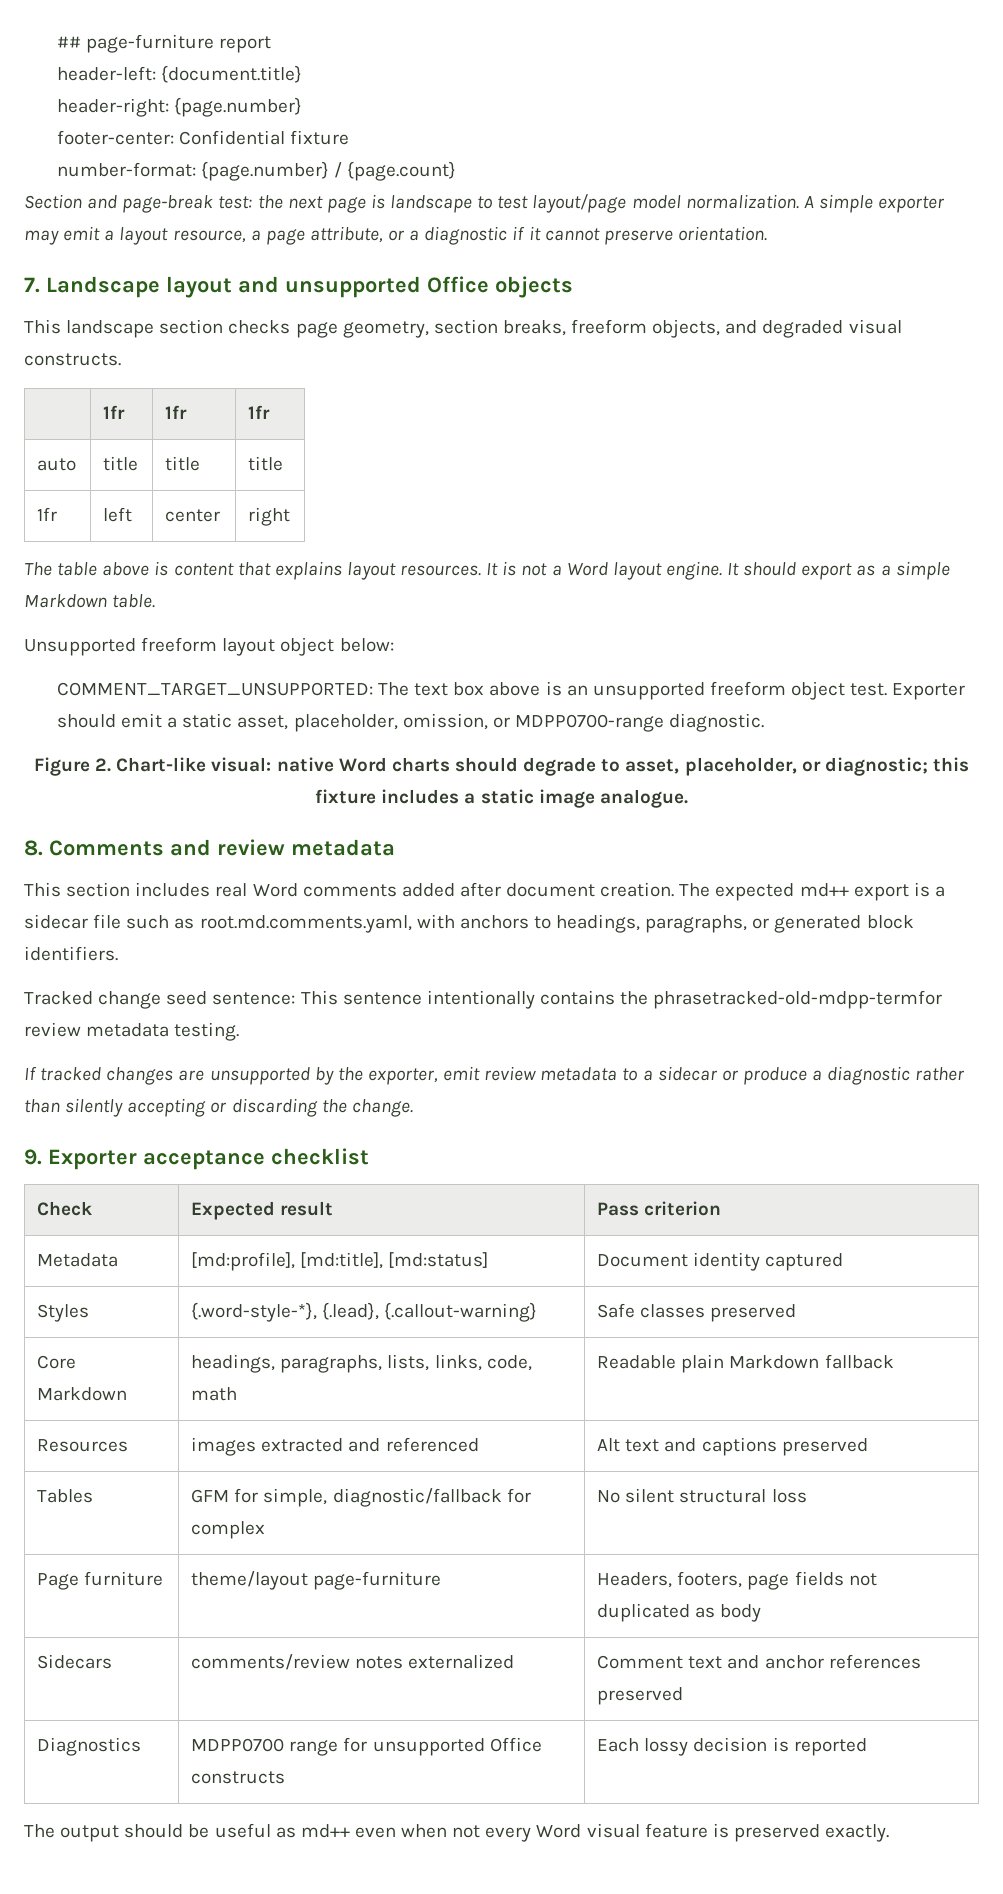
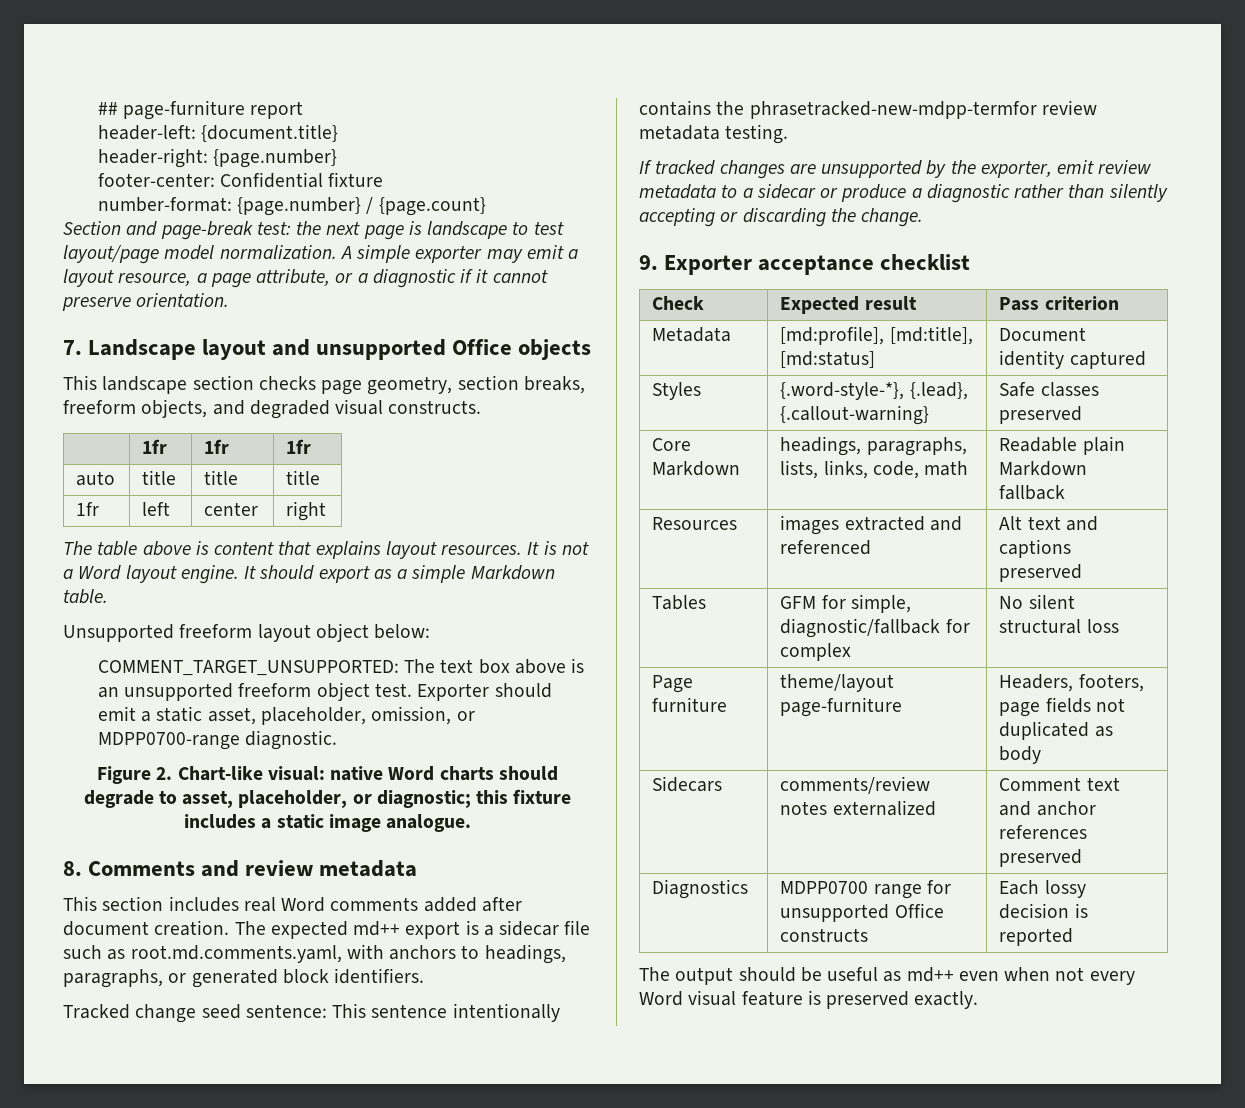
- Tracked change seed sentence: This sentence intentionally contains the phrasetracked-old-mdpp-termfor review metadata testing.
+ Tracked change seed sentence: This sentence intentionally contains the phrasetracked-new-mdpp-termfor review metadata testing.

